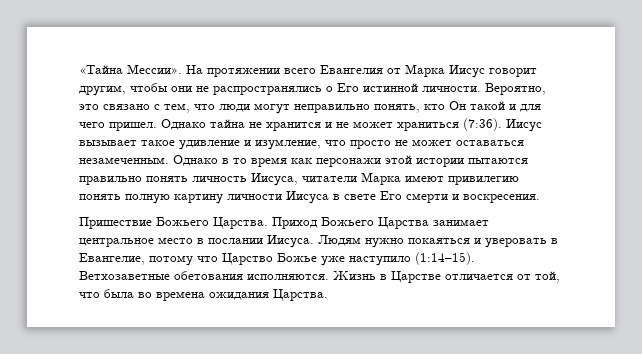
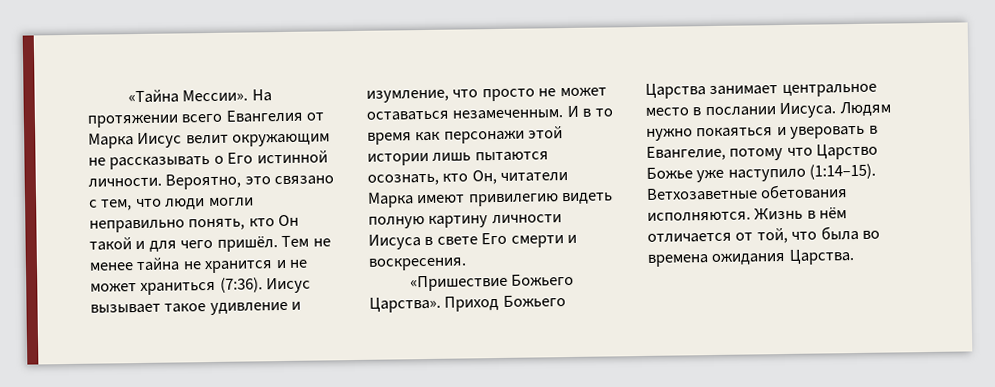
- На протяжении всего Евангелия от Марка Иисус говорит другим, чтобы они не распространялись о Его истинной личности.
+ На протяжении всего Евангелия от Марка Иисус велит окружающим не рассказывать о Его истинной личности.
- Вероятно, это связано с тем, что люди могут неправильно понять, кто Он такой и для чего пришел. Однако тайна не хранится и не может храниться (7:36).
+ Вероятно, это связано с тем, что люди могли неправильно понять, кто Он такой и для чего пришёл. Тем не менее тайна не хранится и не может храниться (7:36).
- Однако в то время как персонажи этой истории пытаются правильно понять личность Иисуса, читатели Марка имеют привилегию понять полную картину личности Иисуса в свете Его смерти и воскресения.
+ И в то время как персонажи этой истории лишь пытаются осознать, кто Он, читатели Марка имеют привилегию видеть полную картину личности Иисуса в свете Его смерти и воскресения.
- Пришествие Божьего Царства.
+ «Пришествие Божьего Царства».
- Жизнь в Царстве отличается от той, что была во времена ожидания Царства.
+ Жизнь в нём отличается от той, что была во времена ожидания Царства.

